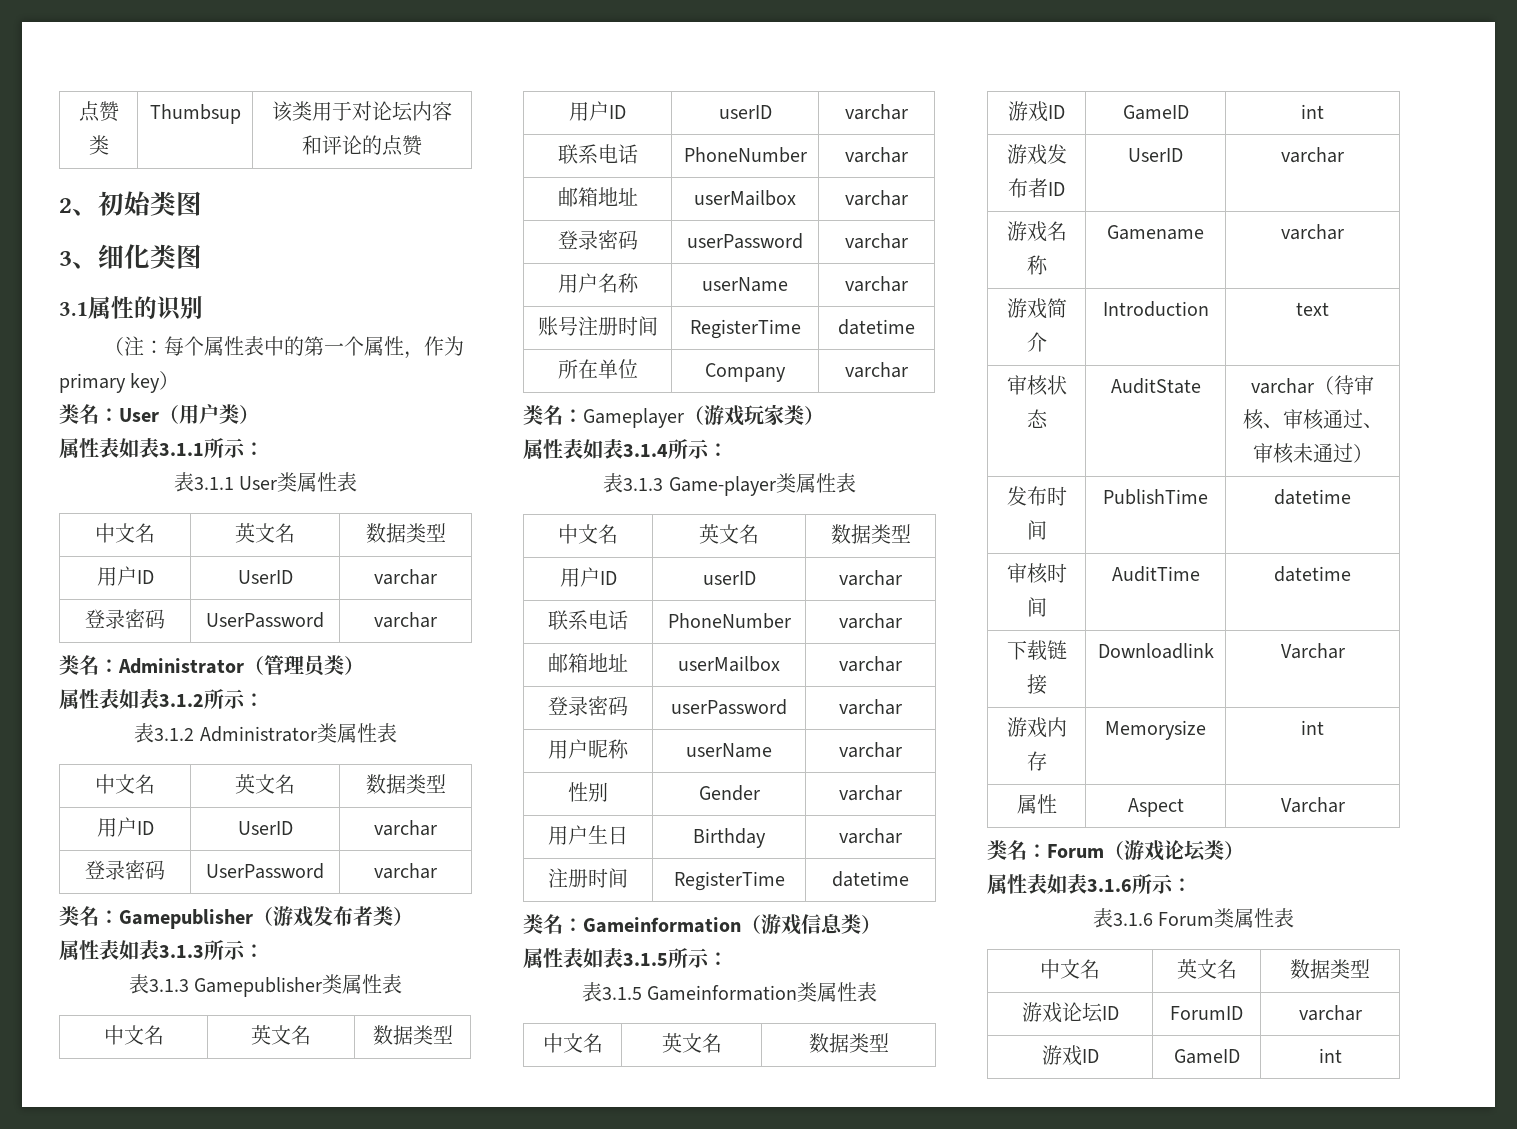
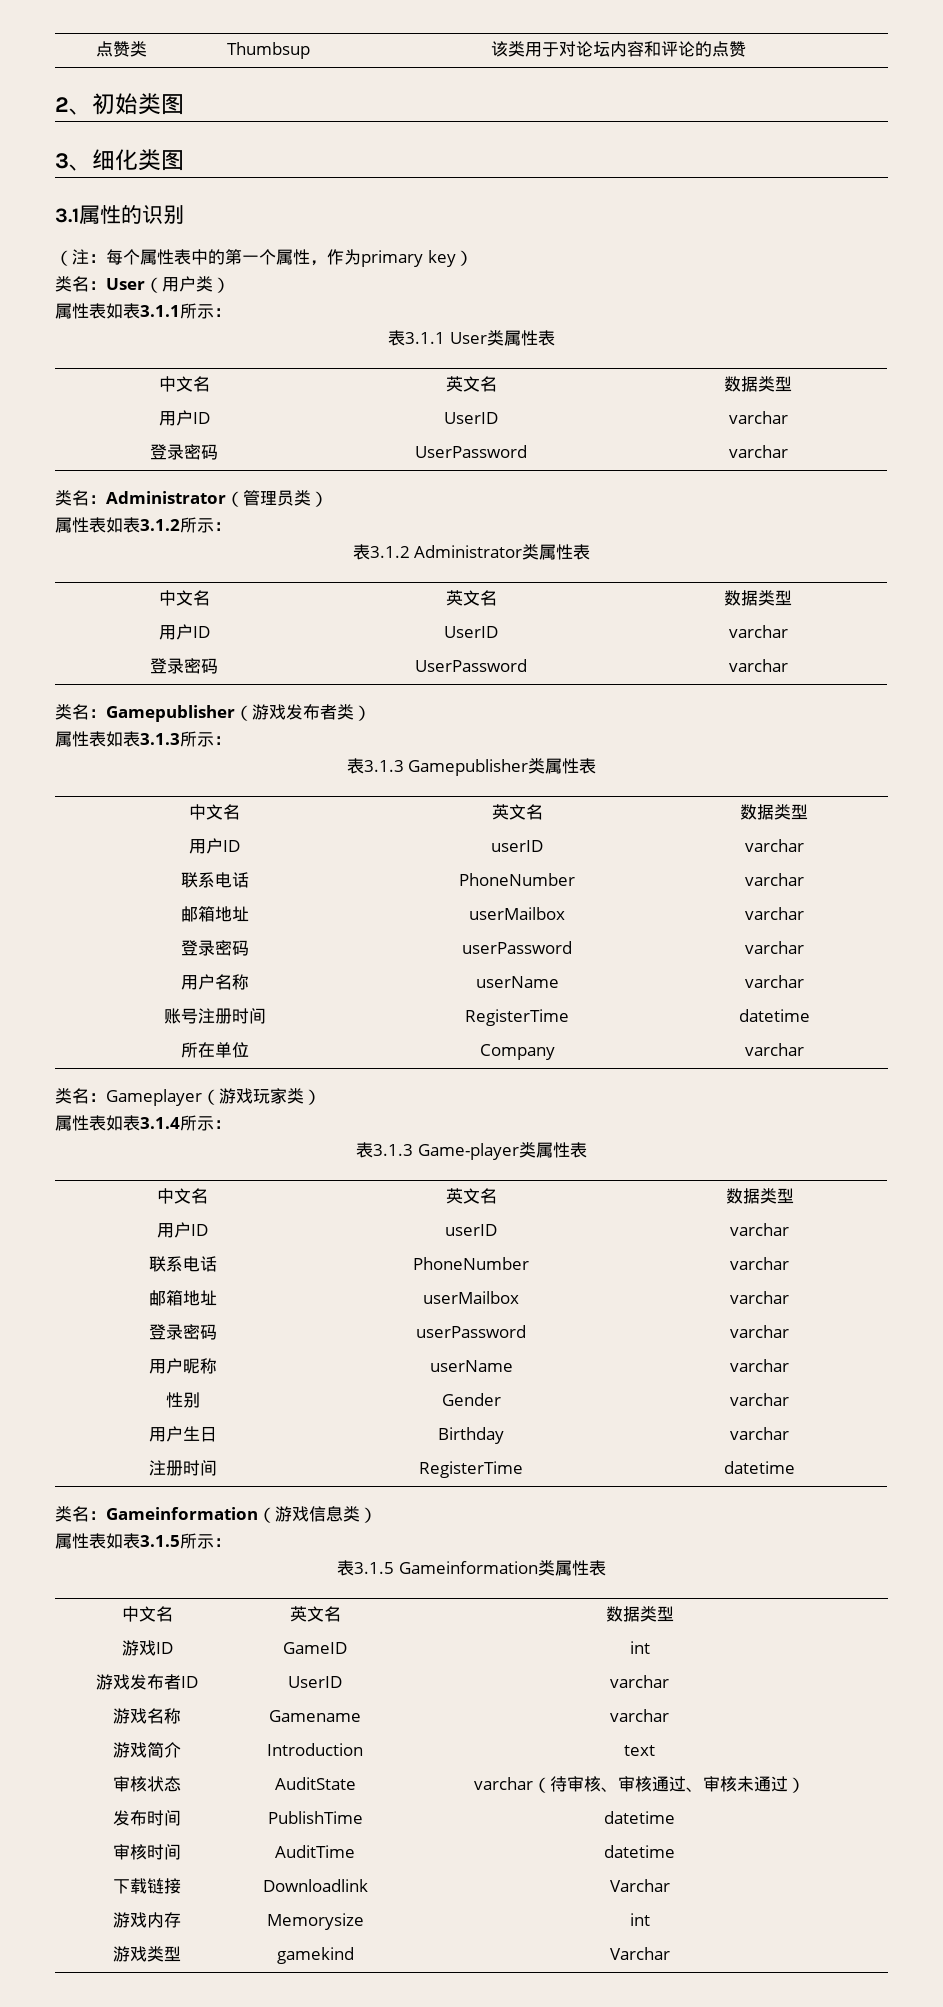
- 属性 | Aspect | Varchar
- 类名：Forum（游戏论坛类）
- 属性表如表3.1.6所示：
- 表3.1.6 Forum类属性表
- 中文名 | 英文名 | 数据类型
- 游戏论坛ID | ForumID | varchar
- 游戏ID | GameID | int
+ 游戏类型 | gamekind | Varchar

